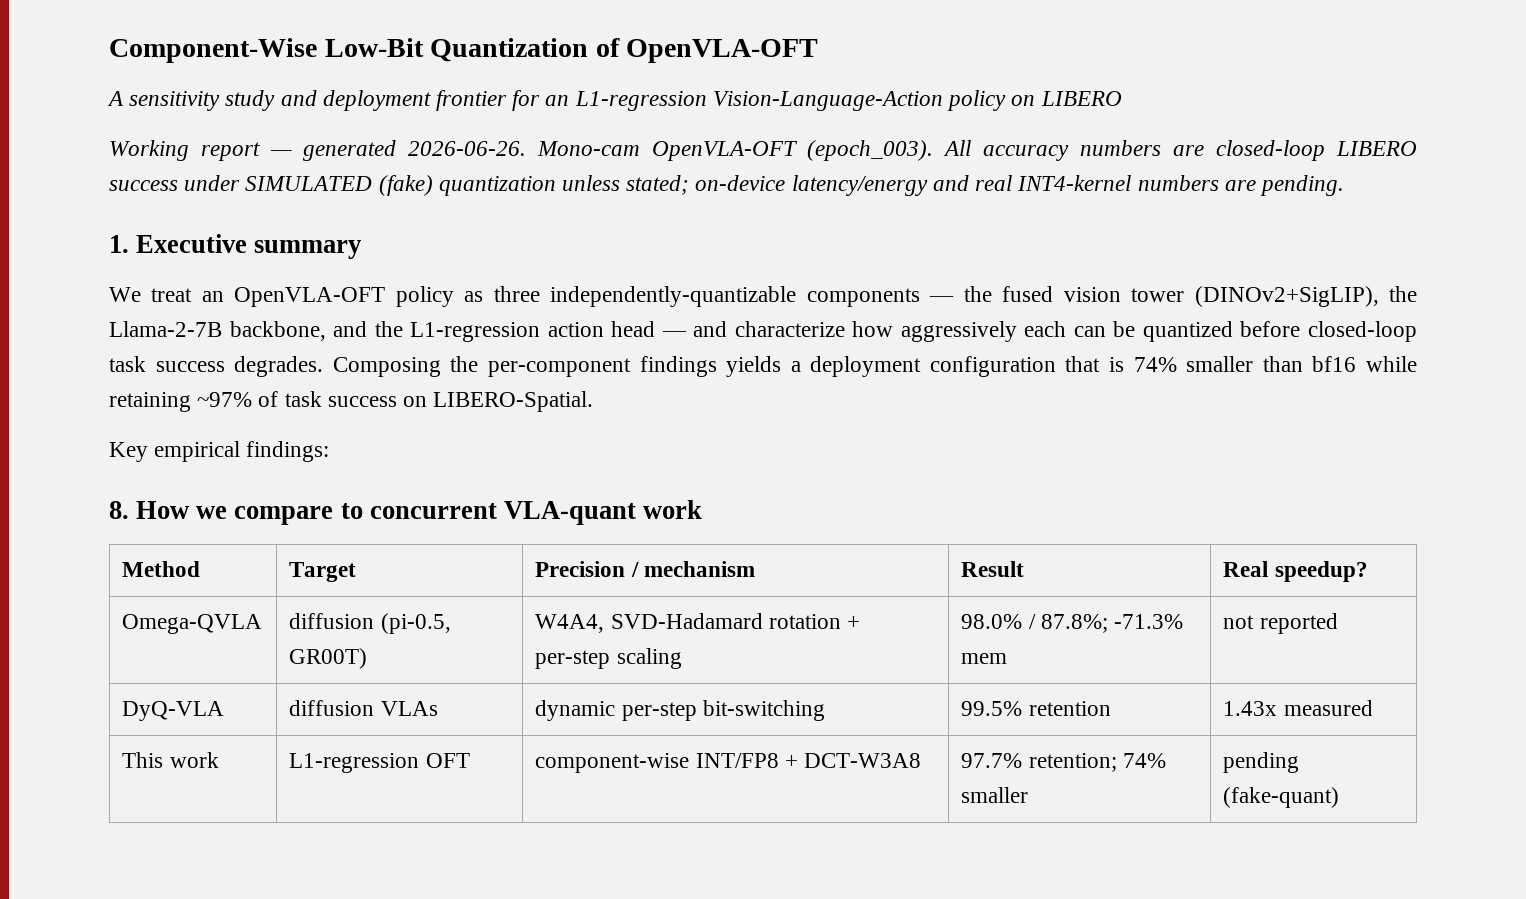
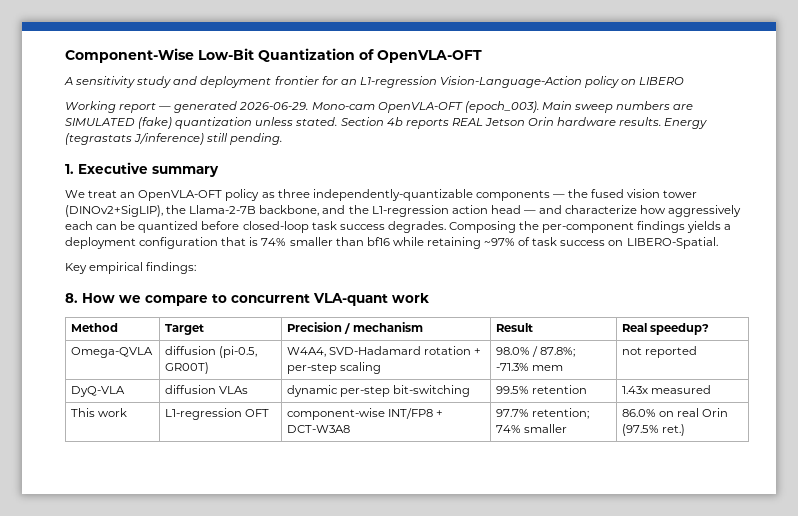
- Working report — generated 2026-06-26.
+ Working report — generated 2026-06-29.
- All accuracy numbers are closed-loop LIBERO success under SIMULATED (fake) quantization unless stated; on-device latency/energy and real INT4-kernel numbers are pending.
+ Main sweep numbers are SIMULATED (fake) quantization unless stated. Section 4b reports REAL Jetson Orin hardware results. Energy (tegrastats J/inference) still pending.
- This work | L1-regression OFT | component-wise INT/FP8 + DCT-W3A8 | 97.7% retention; 74% smaller | pending (fake-quant)
+ This work | L1-regression OFT | component-wise INT/FP8 + DCT-W3A8 | 97.7% retention; 74% smaller | 86.0% on real Orin (97.5% ret.)

